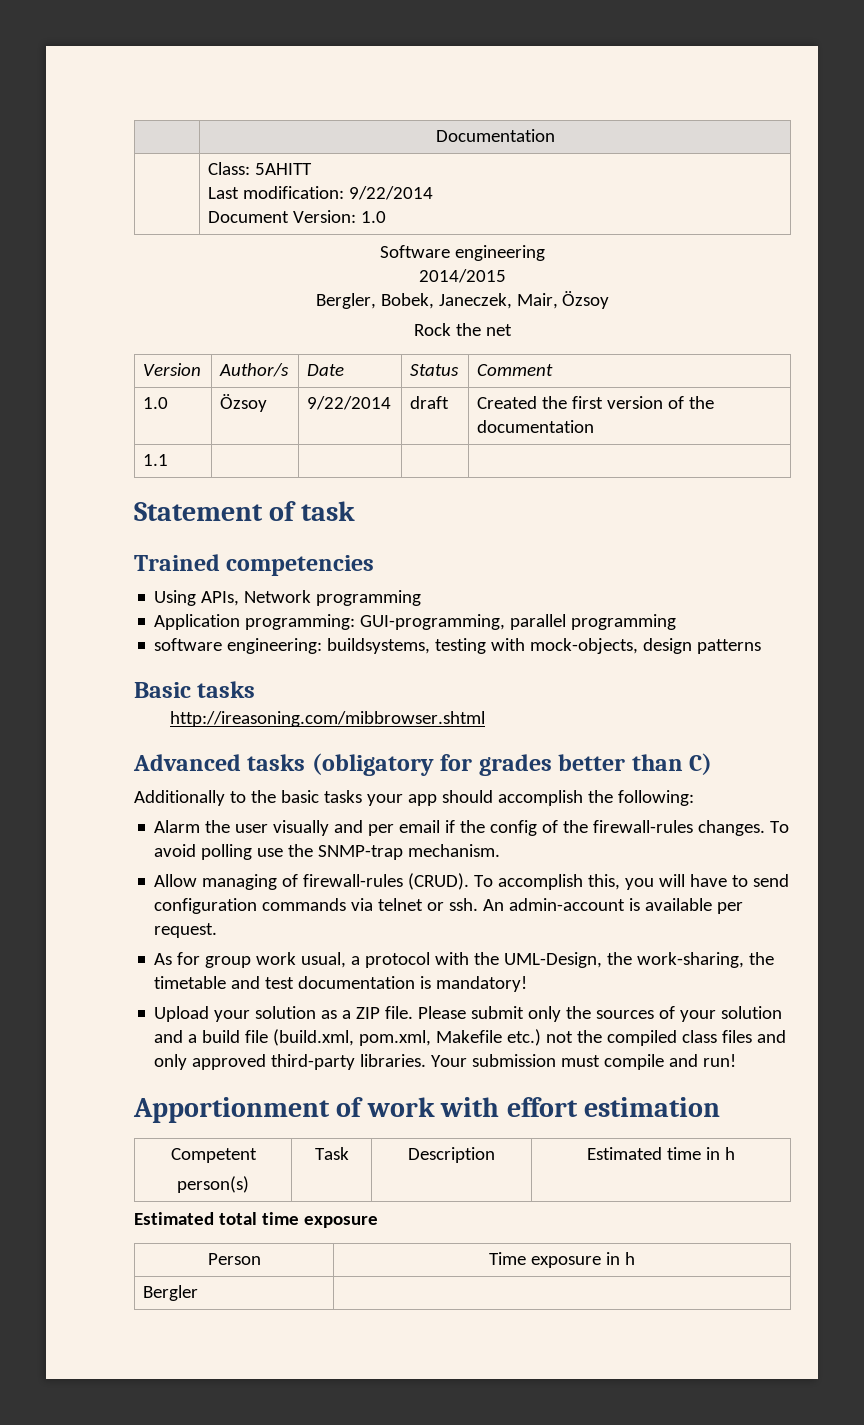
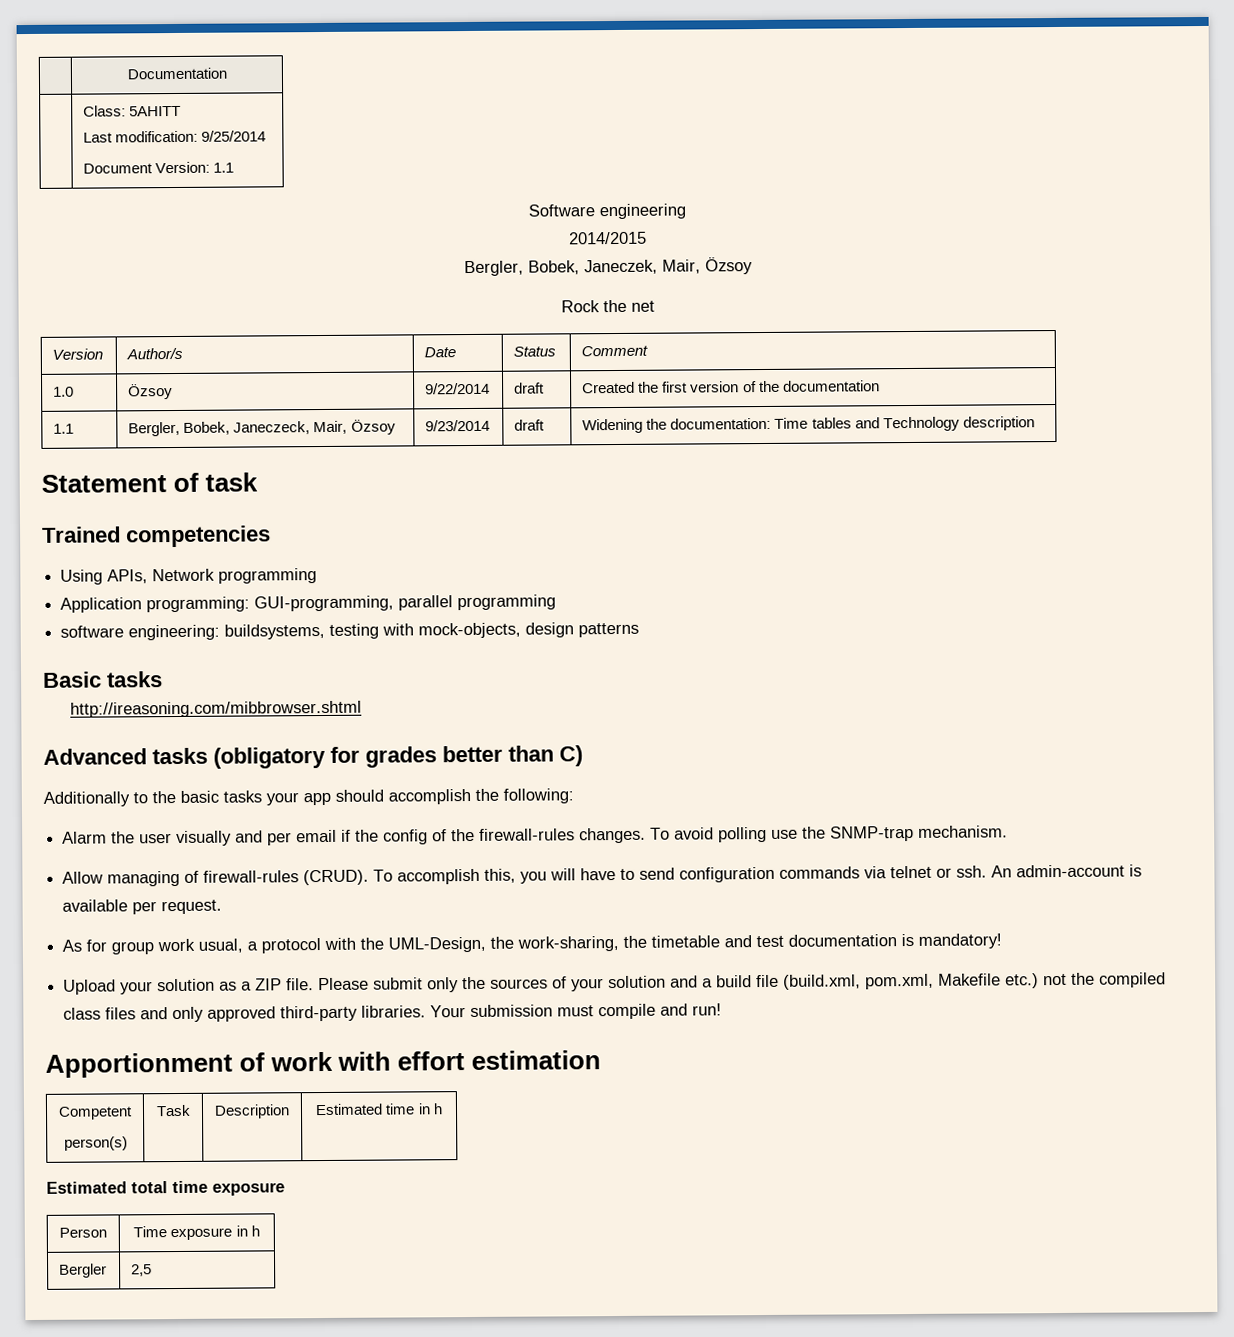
  | Class: 5AHITT
- Last modification: 9/22/2014
- Document Version: 1.0
+ Last modification: 9/25/2014
+ Document Version: 1.1
- 1.1 | | | |
+ 1.1 | Bergler, Bobek, Janeczeck, Mair, Özsoy | 9/23/2014 | draft | Widening the documentation: Time tables and Technology description
- Bergler |
+ Bergler | 2,5

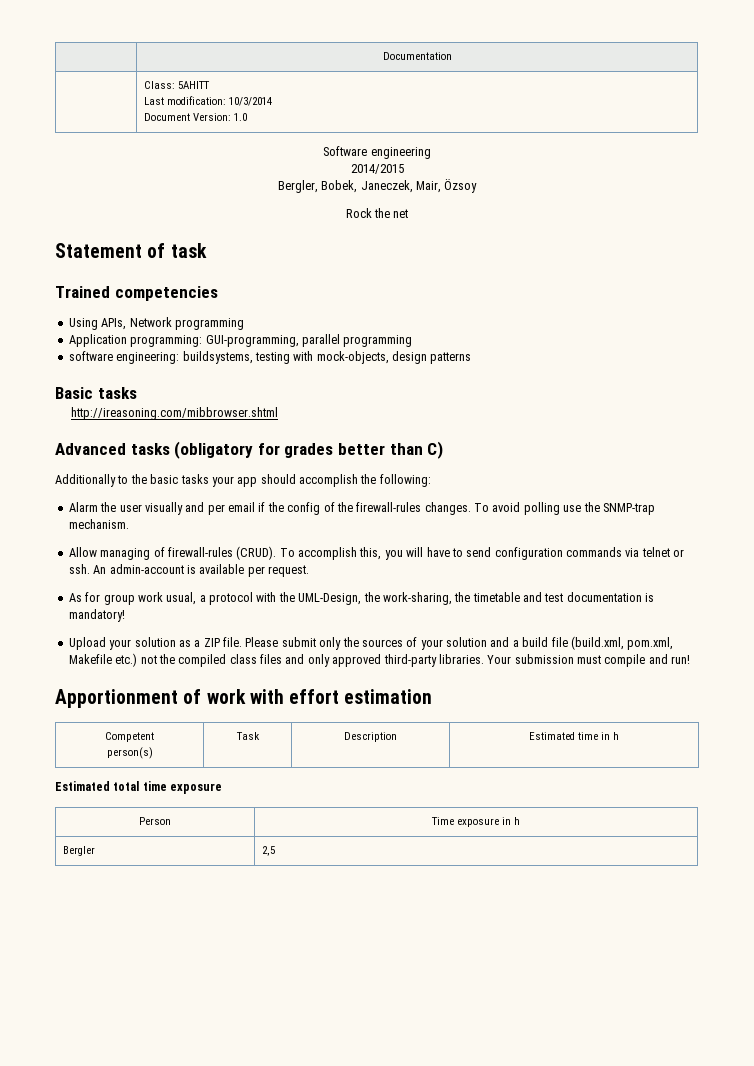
  | Class: 5AHITT
- Last modification: 9/25/2014
- Document Version: 1.1
+ Last modification: 10/3/2014
+ Document Version: 1.0
- Version | Author/s | Date | Status | Comment
- 1.0 | Özsoy | 9/22/2014 | draft | Created the first version of the documentation
- 1.1 | Bergler, Bobek, Janeczeck, Mair, Özsoy | 9/23/2014 | draft | Widening the documentation: Time tables and Technology description

